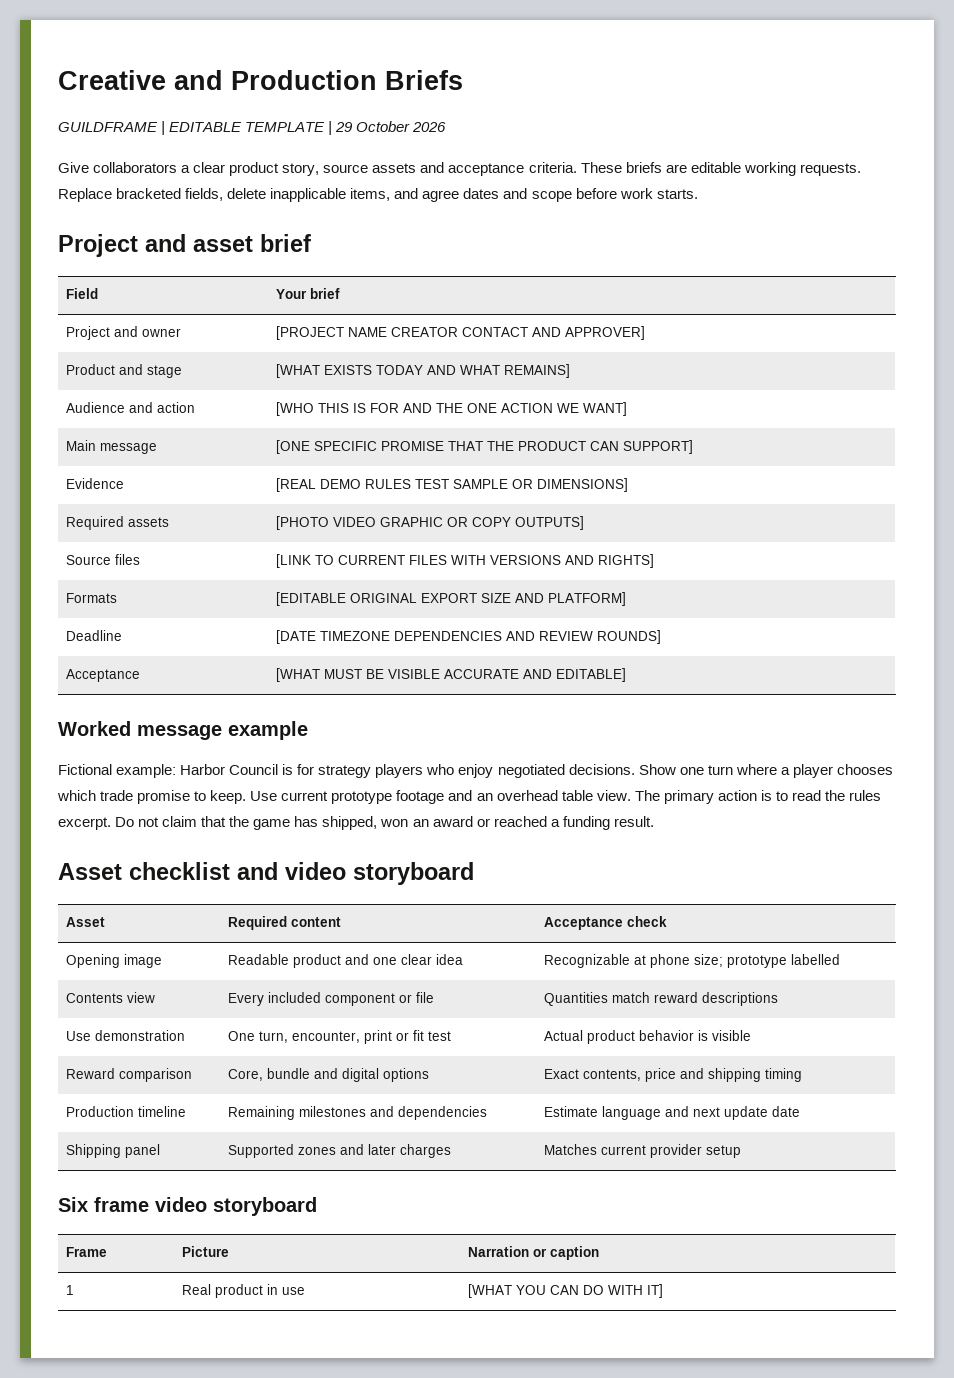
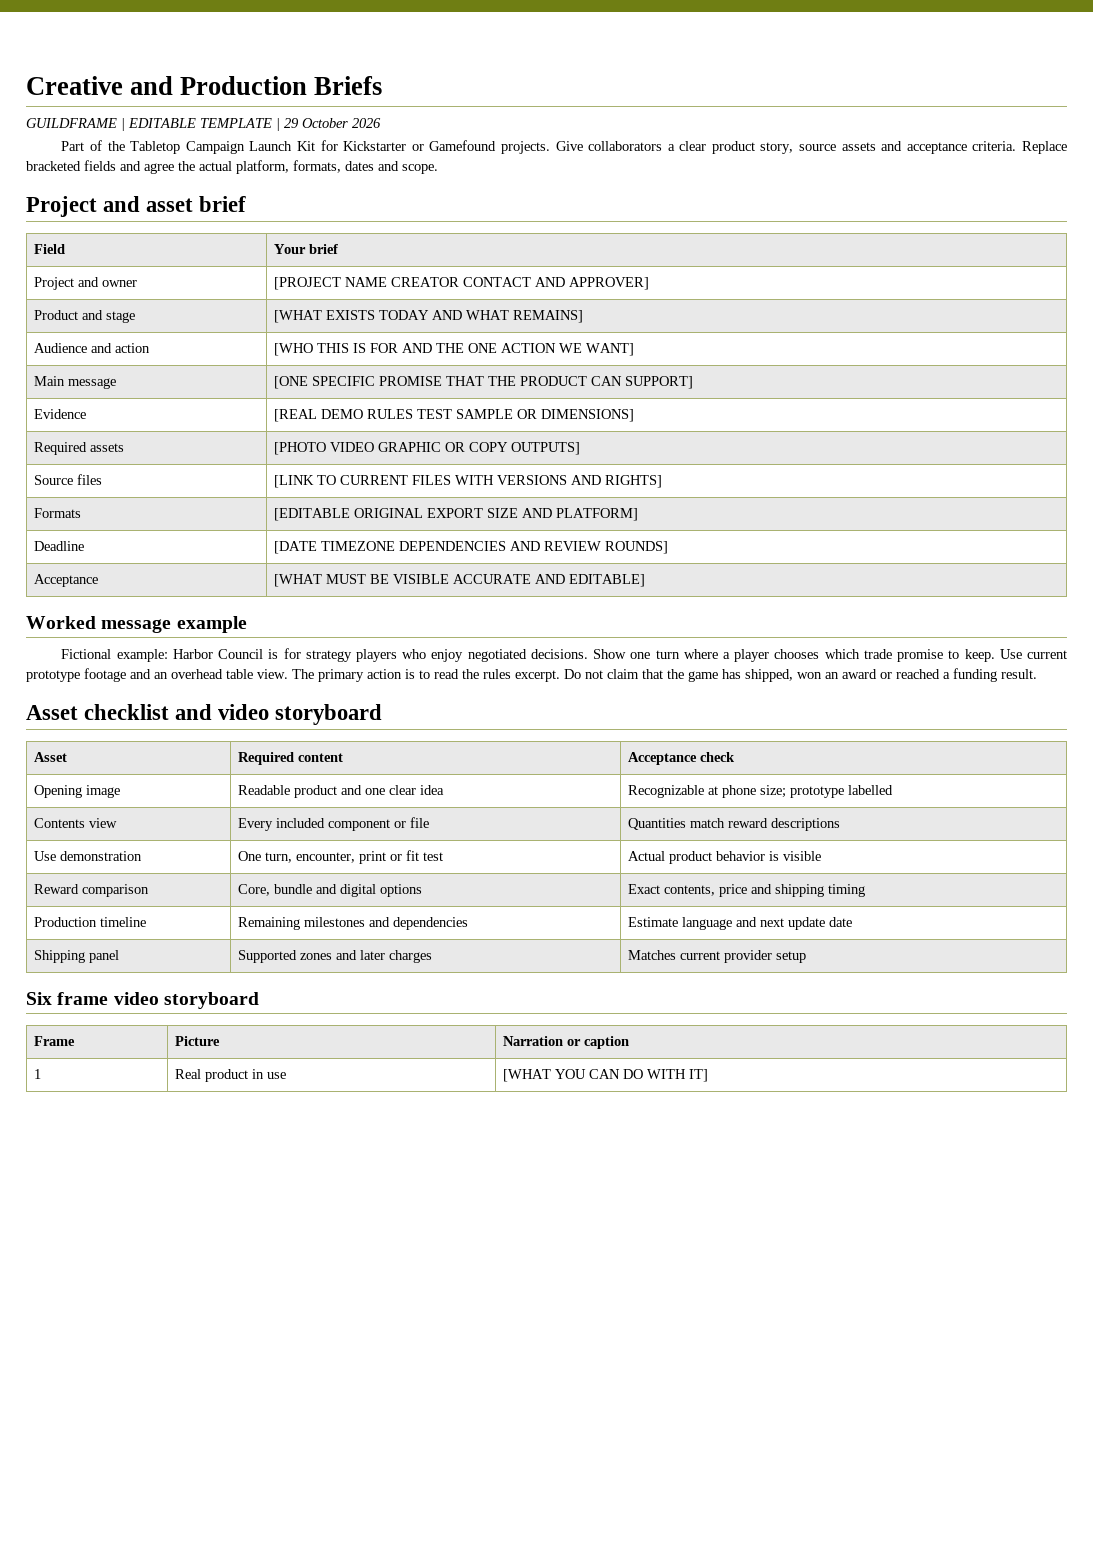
+ Part of the Tabletop Campaign Launch Kit for Kickstarter or Gamefound projects.
- These briefs are editable working requests. Replace bracketed fields, delete inapplicable items, and agree dates and scope before work starts.
+ Replace bracketed fields and agree the actual platform, formats, dates and scope.

